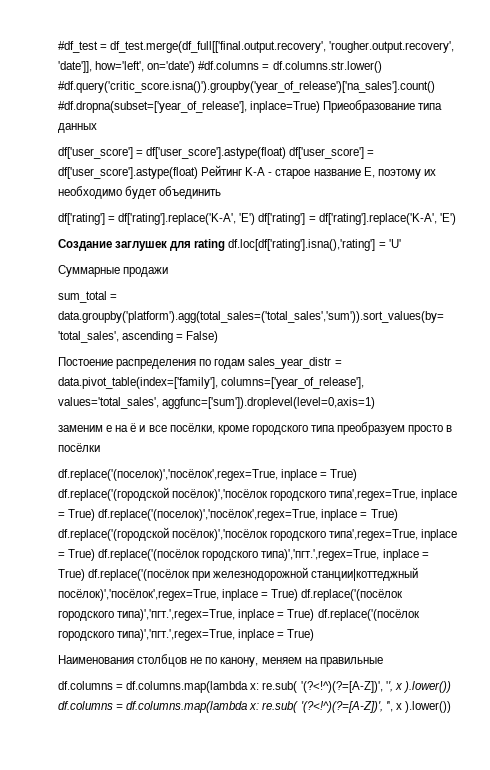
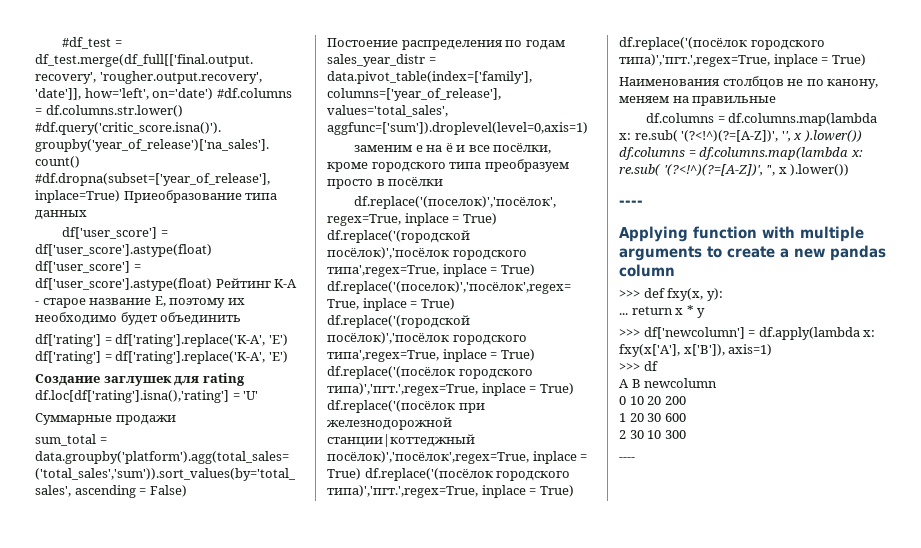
  df.columns = df.columns.map(lambda x: re.sub( '(?<!^)(?=[A-Z])', '', x ).lower()) df.columns = df.columns.map(lambda x: re.sub( '(?<!^)(?=[A-Z])', '', x ).lower())
+ ----
+ Applying function with multiple arguments to create a new pandas column
+ >>> def fxy(x, y):
+ ... return x * y
+ >>> df['newcolumn'] = df.apply(lambda x: fxy(x['A'], x['B']), axis=1)
+ >>> df
+ A B newcolumn
+ 0 10 20 200
+ 1 20 30 600
+ 2 30 10 300
+ ----

